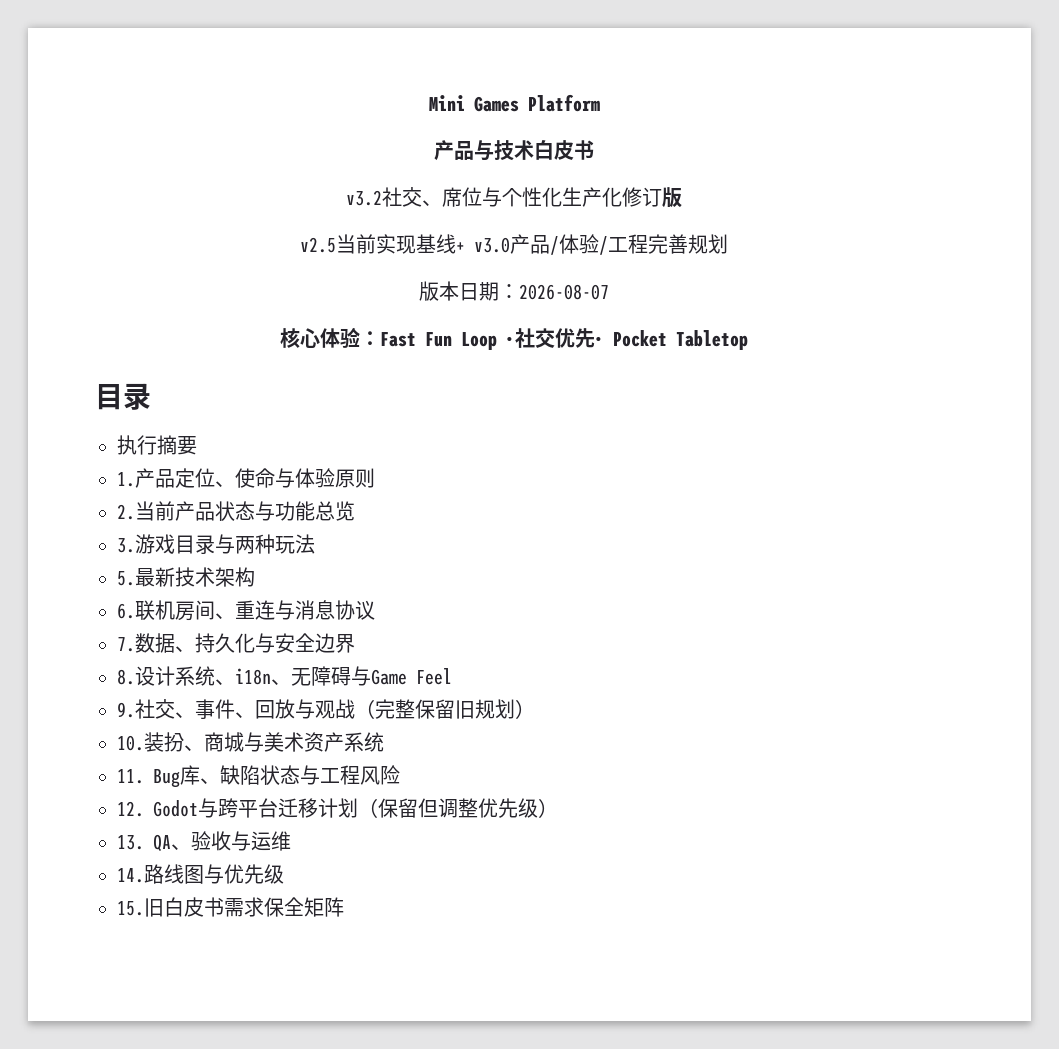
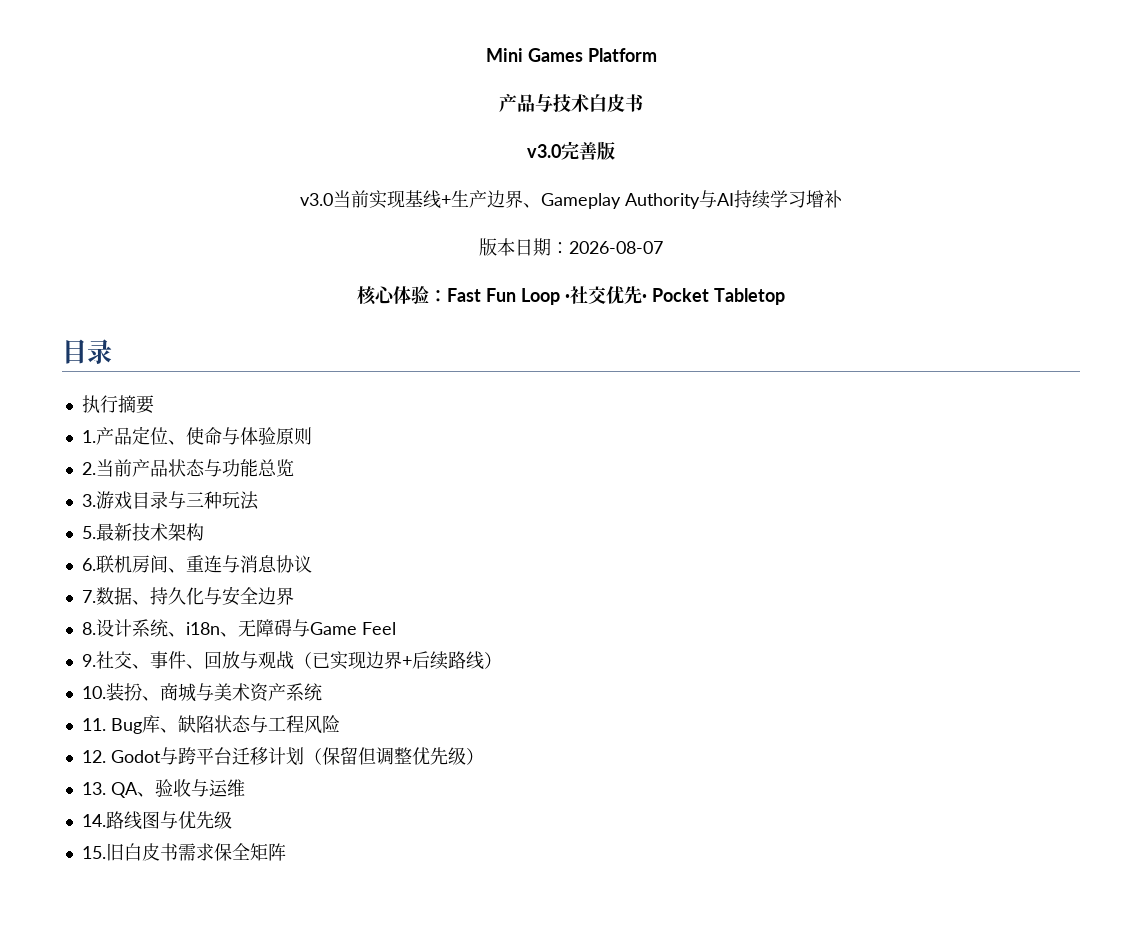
- v3.2社交、席位与个性化生产化修订版
+ v3.0完善版
- v2.5当前实现基线+ v3.0产品/体验/工程完善规划
+ v3.0当前实现基线+生产边界、Gameplay Authority与AI持续学习增补
- 3.游戏目录与两种玩法
+ 3.游戏目录与三种玩法
- 9.社交、事件、回放与观战（完整保留旧规划）
+ 9.社交、事件、回放与观战（已实现边界+后续路线）

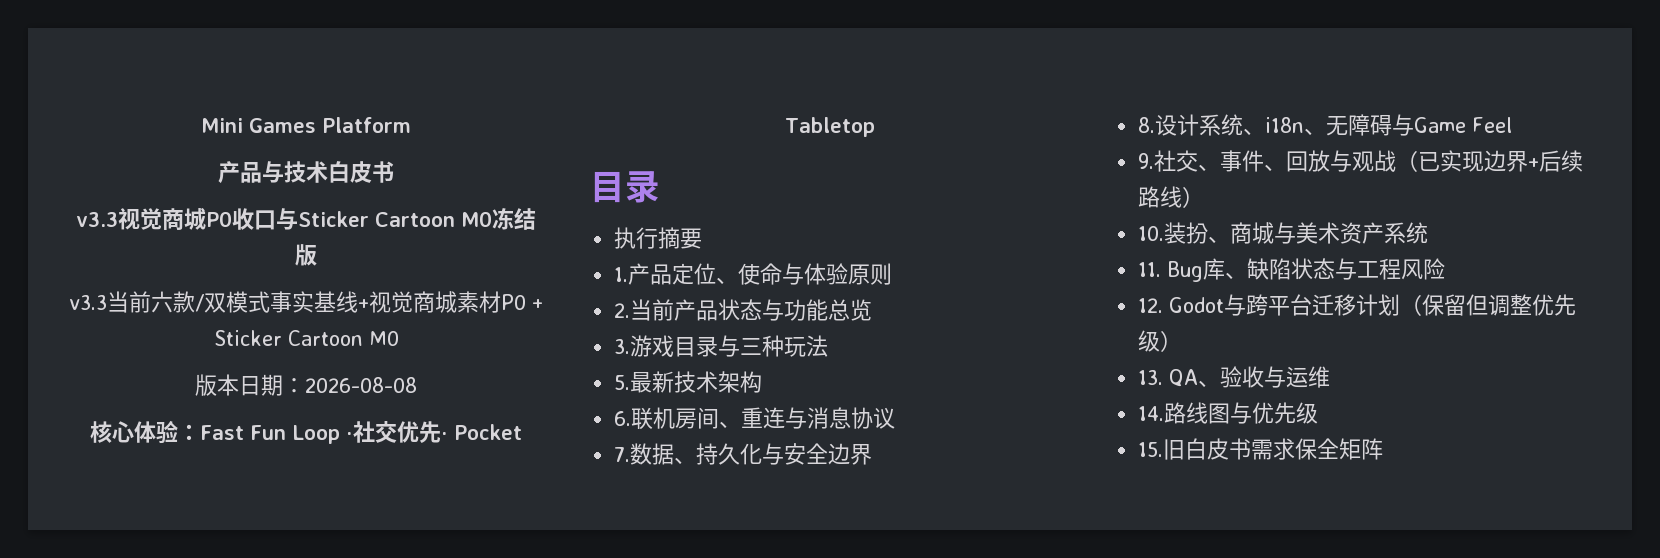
- v3.0完善版
- v3.0当前实现基线+生产边界、Gameplay Authority与AI持续学习增补
+ v3.3视觉商城P0收口与Sticker Cartoon M0冻结版
+ v3.3当前六款/双模式事实基线+视觉商城素材P0 + Sticker Cartoon M0
- 版本日期：2026-08-07
+ 版本日期：2026-08-08

